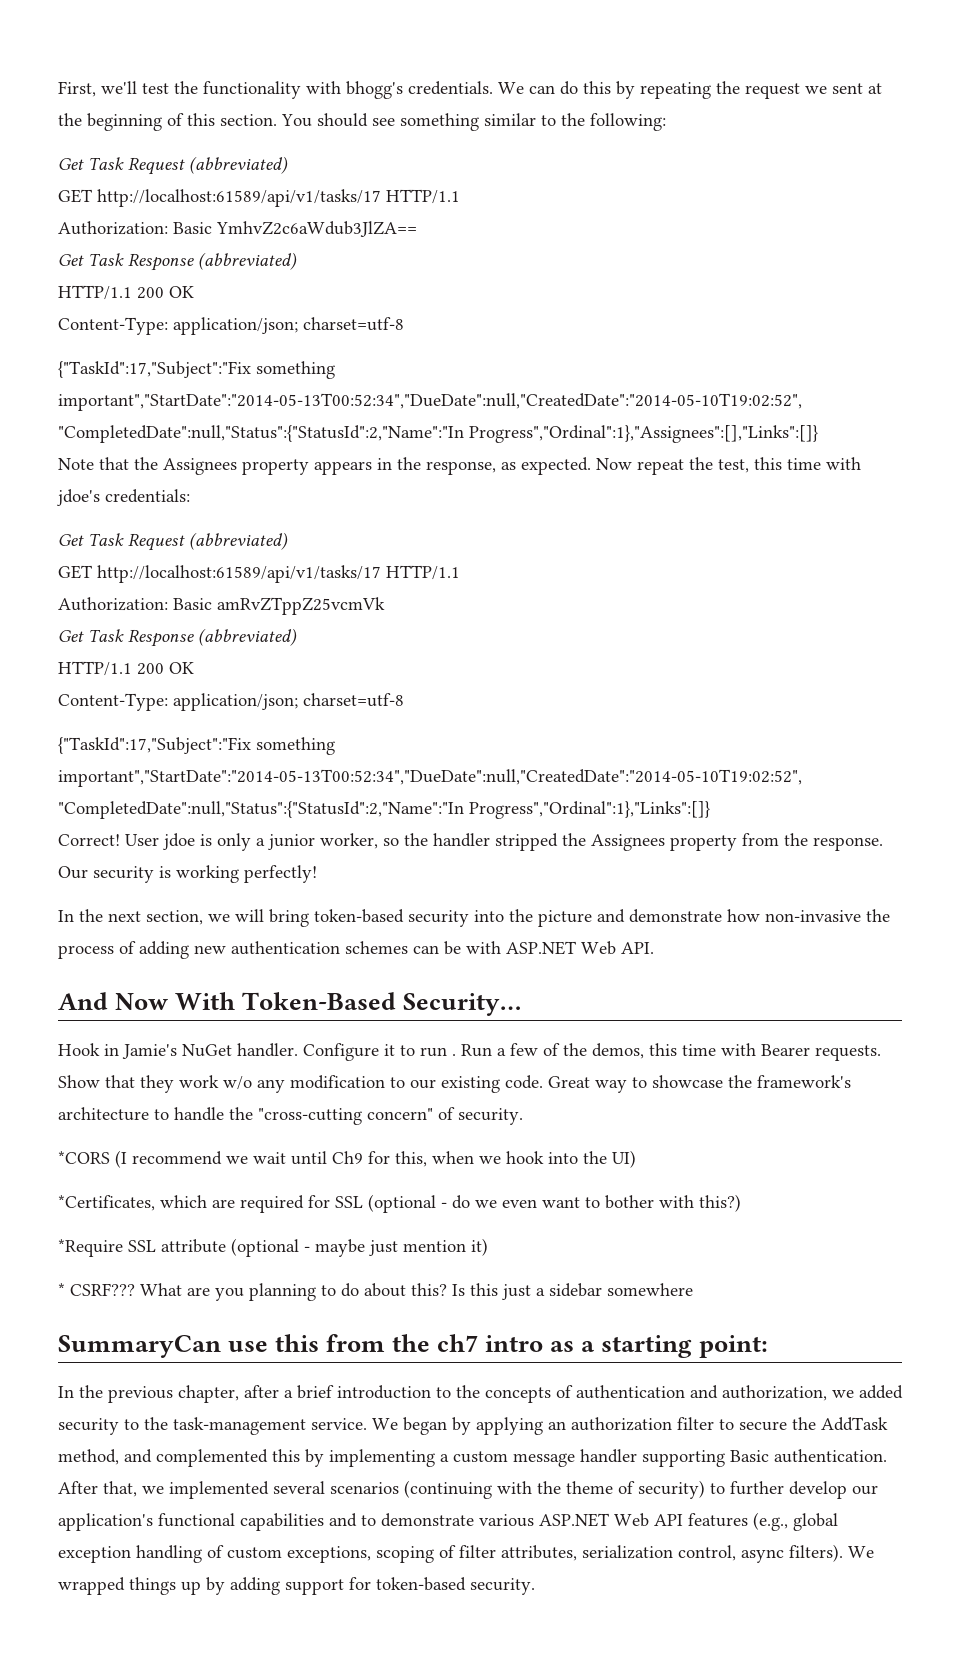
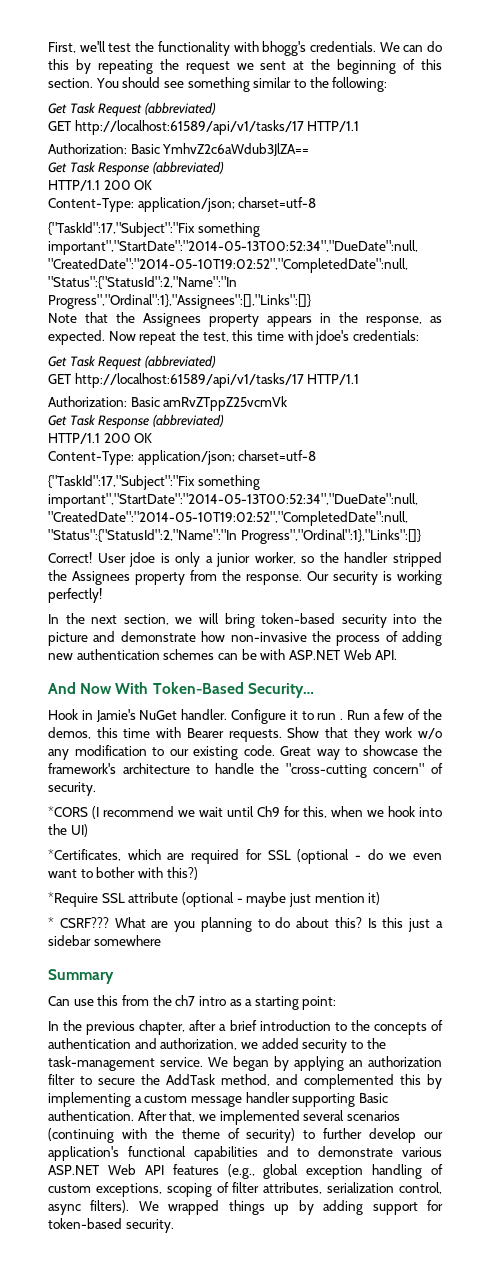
- SummaryCan use this from the ch7 intro as a starting point:
+ Summary
+ Can use this from the ch7 intro as a starting point:

